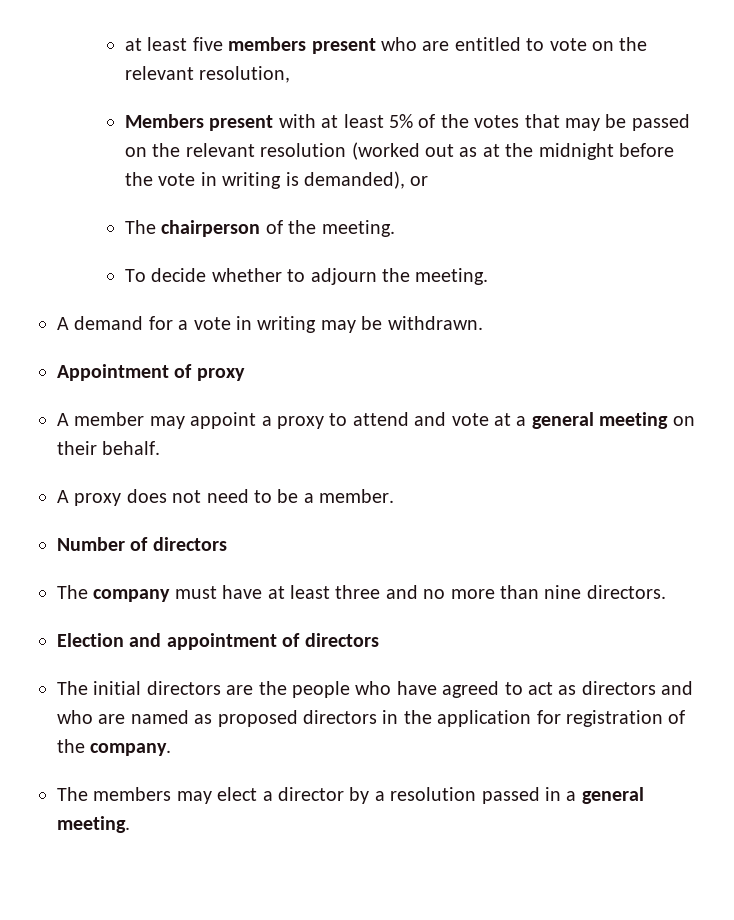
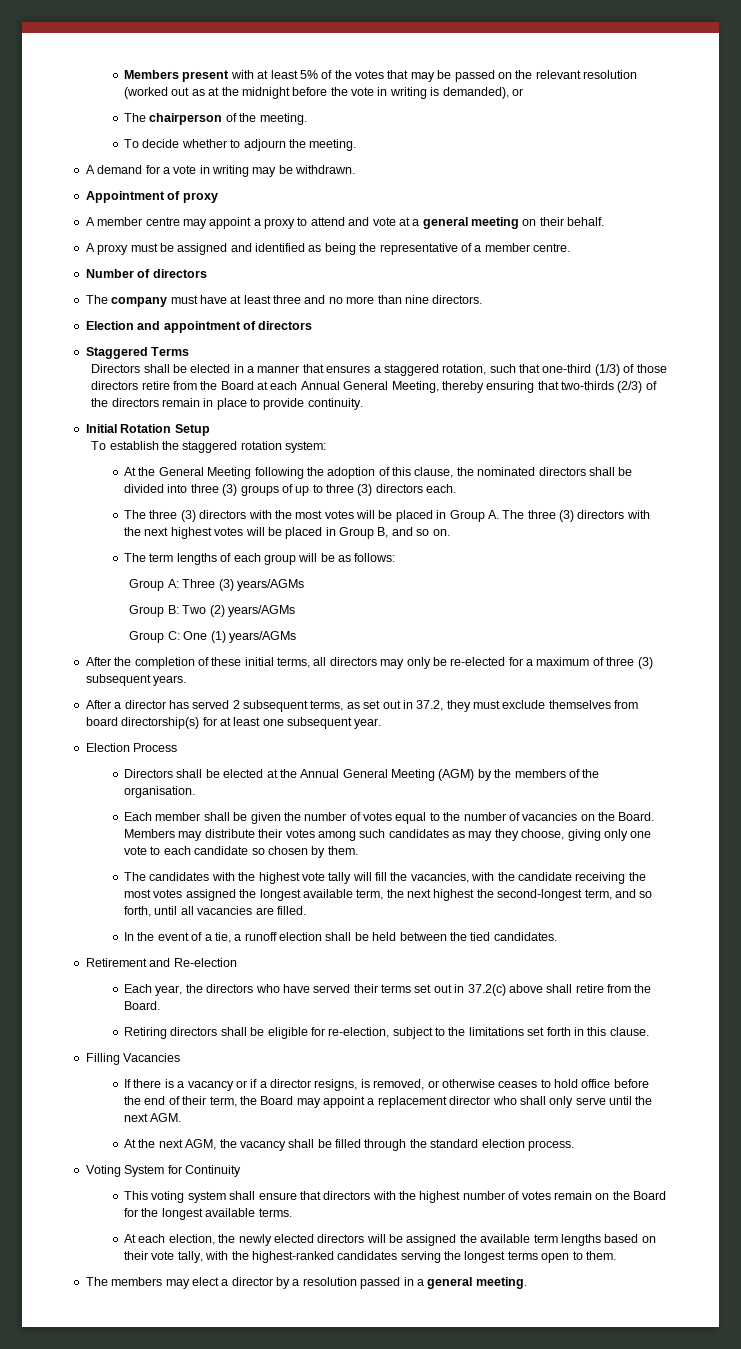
- at least five members present who are entitled to vote on the relevant resolution,
- A member may appoint a proxy to attend and vote at a general meeting on their behalf.
+ A member centre may appoint a proxy to attend and vote at a general meeting on their behalf.
- A proxy does not need to be a member.
+ A proxy must be assigned and identified as being the representative of a member centre.
- The initial directors are the people who have agreed to act as directors and who are named as proposed directors in the application for registration of the company.
+ Staggered Terms
+ Directors shall be elected in a manner that ensures a staggered rotation, such that one-third (1/3) of those directors retire from the Board at each Annual General Meeting, thereby ensuring that two-thirds (2/3) of the directors remain in place to provide continuity.
+ Initial Rotation Setup
+ To establish the staggered rotation system:
+ At the General Meeting following the adoption of this clause, the nominated directors shall be divided into three (3) groups of up to three (3) directors each.
+ The three (3) directors with the most votes will be placed in Group A. The three (3) directors with the next highest votes will be placed in Group B, and so on.
+ The term lengths of each group will be as follows:
+ Group A: Three (3) years/AGMs
+ Group B: Two (2) years/AGMs
+ Group C: One (1) years/AGMs
+ After the completion of these initial terms, all directors may only be re-elected for a maximum of three (3) subsequent years.
+ After a director has served 2 subsequent terms, as set out in 37.2, they must exclude themselves from board directorship(s) for at least one subsequent year.
+ Election Process
+ Directors shall be elected at the Annual General Meeting (AGM) by the members of the organisation.
+ Each member shall be given the number of votes equal to the number of vacancies on the Board. Members may distribute their votes among such candidates as may they choose, giving only one vote to each candidate so chosen by them.
+ The candidates with the highest vote tally will fill the vacancies, with the candidate receiving the most votes assigned the longest available term, the next highest the second-longest term, and so forth, until all vacancies are filled.
+ In the event of a tie, a runoff election shall be held between the tied candidates.
+ Retirement and Re-election
+ Each year, the directors who have served their terms set out in 37.2(c) above shall retire from the Board.
+ Retiring directors shall be eligible for re-election, subject to the limitations set forth in this clause.
+ Filling Vacancies
+ If there is a vacancy or if a director resigns, is removed, or otherwise ceases to hold office before the end of their term, the Board may appoint a replacement director who shall only serve until the next AGM.
+ At the next AGM, the vacancy shall be filled through the standard election process.
+ Voting System for Continuity
+ This voting system shall ensure that directors with the highest number of votes remain on the Board for the longest available terms.
+ At each election, the newly elected directors will be assigned the available term lengths based on their vote tally, with the highest-ranked candidates serving the longest terms open to them.

